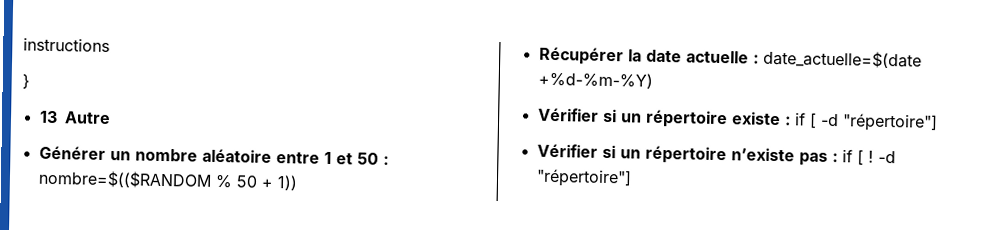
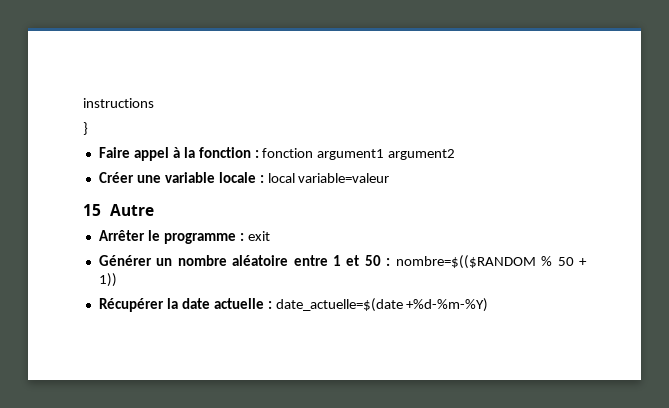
- 13 Autre
+ Faire appel à la fonction : fonction argument1 argument2
+ Créer une variable locale : local variable=valeur
+ 15 Autre
+ Arrêter le programme : exit
- Vérifier si un répertoire existe : if [ -d "répertoire"]
- Vérifier si un répertoire n’existe pas : if [ ! -d "répertoire"]

